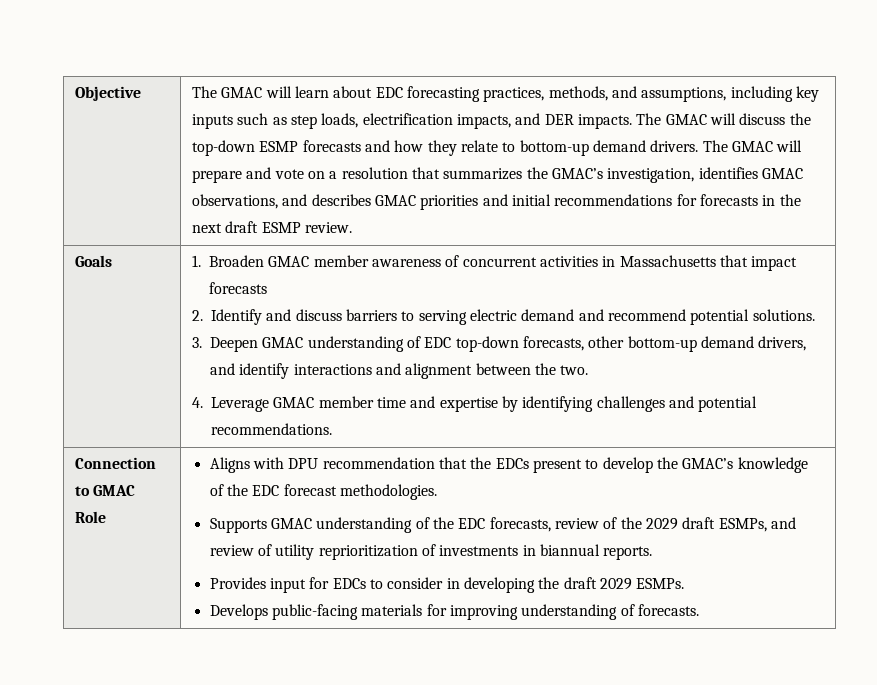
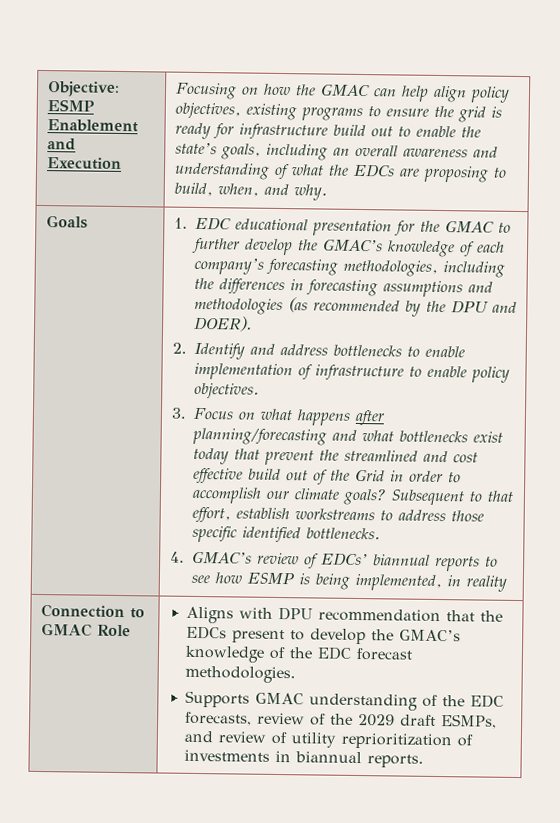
- Objective | The GMAC will learn about EDC forecasting practices, methods, and assumptions, including key inputs such as step loads, electrification impacts, and DER impacts. The GMAC will discuss the top-down ESMP forecasts and how they relate to bottom-up demand drivers. The GMAC will prepare and vote on a resolution that summarizes the GMAC’s investigation, identifies GMAC observations, and describes GMAC priorities and initial recommendations for forecasts in the next draft ESMP review.
- Goals | 1. Broaden GMAC member awareness of concurrent activities in Massachusetts that impact forecasts
- 2. Identify and discuss barriers to serving electric demand and recommend potential solutions.
- 3. Deepen GMAC understanding of EDC top-down forecasts, other bottom-up demand drivers, and identify interactions and alignment between the two.
- 4. Leverage GMAC member time and expertise by identifying challenges and potential recommendations.
+ Objective: ESMP Enablement and Execution | Focusing on how the GMAC can help align policy objectives, existing programs to ensure the grid is ready for infrastructure build out to enable the state’s goals, including an overall awareness and understanding of what the EDCs are proposing to build, when, and why.
+ Goals | 1. EDC educational presentation for the GMAC to further develop the GMAC’s knowledge of each company’s forecasting methodologies, including the differences in forecasting assumptions and methodologies (as recommended by the DPU and DOER).
+ 2. Identify and address bottlenecks to enable implementation of infrastructure to enable policy objectives.
+ 3. Focus on what happens after planning/forecasting and what bottlenecks exist today that prevent the streamlined and cost effective build out of the Grid in order to accomplish our climate goals? Subsequent to that effort, establish workstreams to address those specific identified bottlenecks.
+ 4. GMAC’s review of EDCs’ biannual reports to see how ESMP is being implemented, in reality
- Provides input for EDCs to consider in developing the draft 2029 ESMPs.
- Develops public-facing materials for improving understanding of forecasts.

